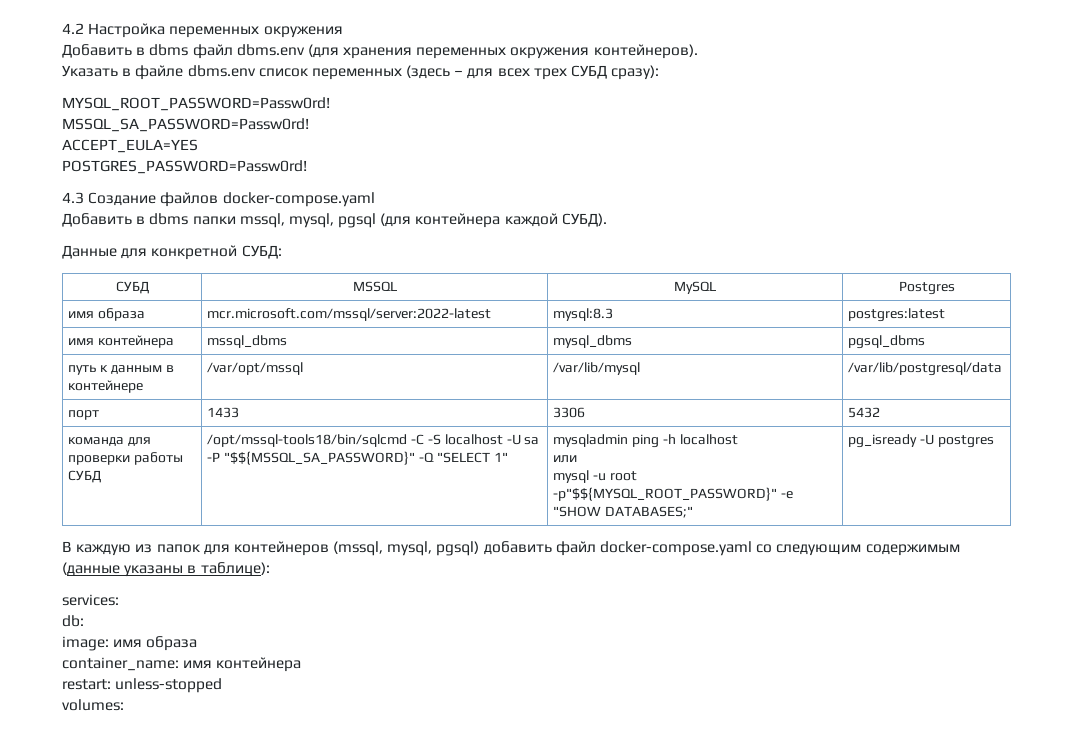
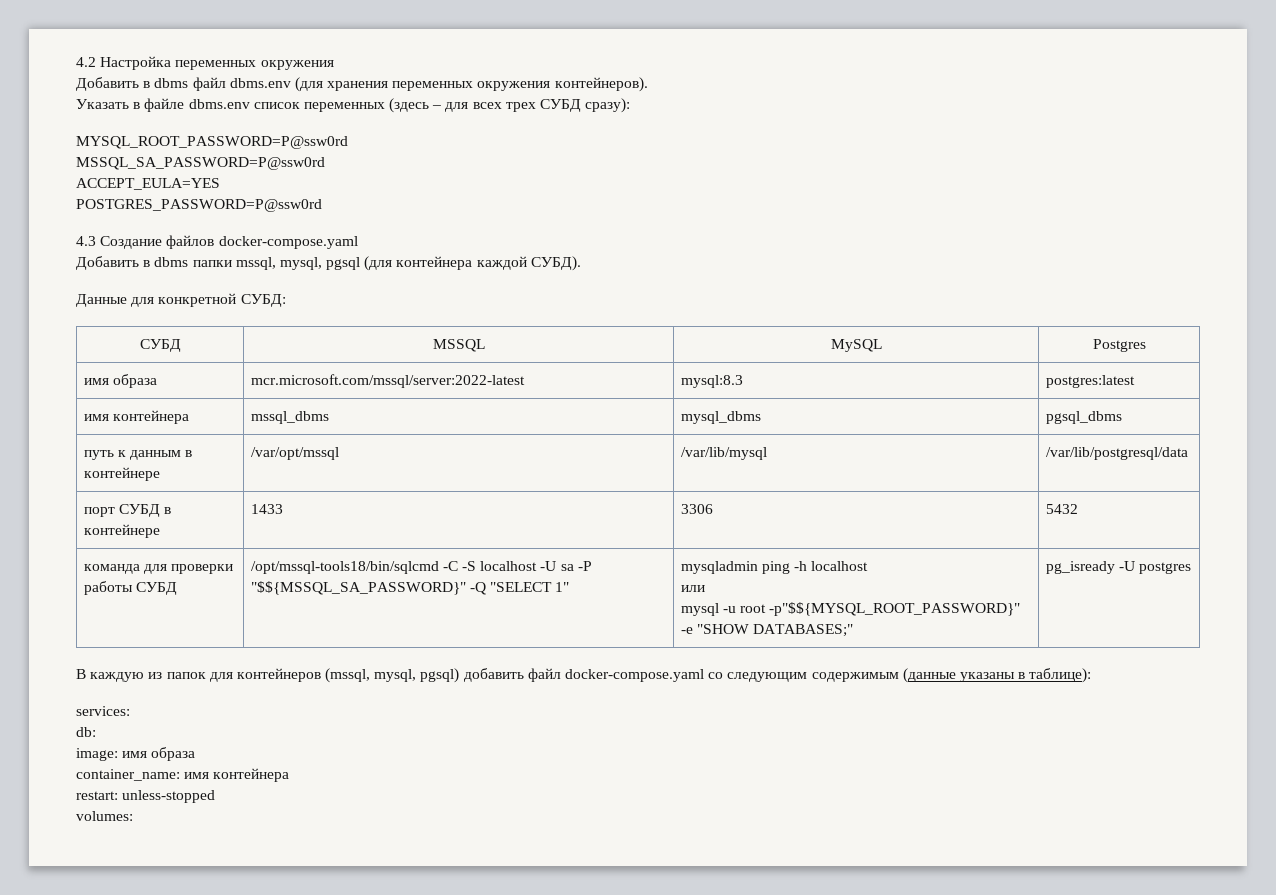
- MYSQL_ROOT_PASSWORD=Passw0rd!
- MSSQL_SA_PASSWORD=Passw0rd!
+ MYSQL_ROOT_PASSWORD=P@ssw0rd
+ MSSQL_SA_PASSWORD=P@ssw0rd
- POSTGRES_PASSWORD=Passw0rd!
+ POSTGRES_PASSWORD=P@ssw0rd
- порт | 1433 | 3306 | 5432
+ порт СУБД в контейнере | 1433 | 3306 | 5432

